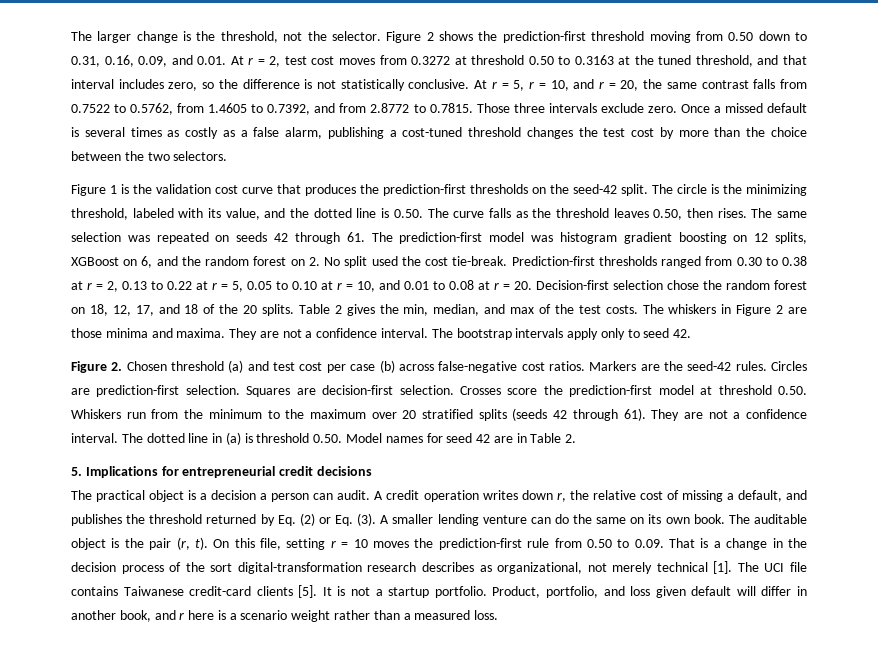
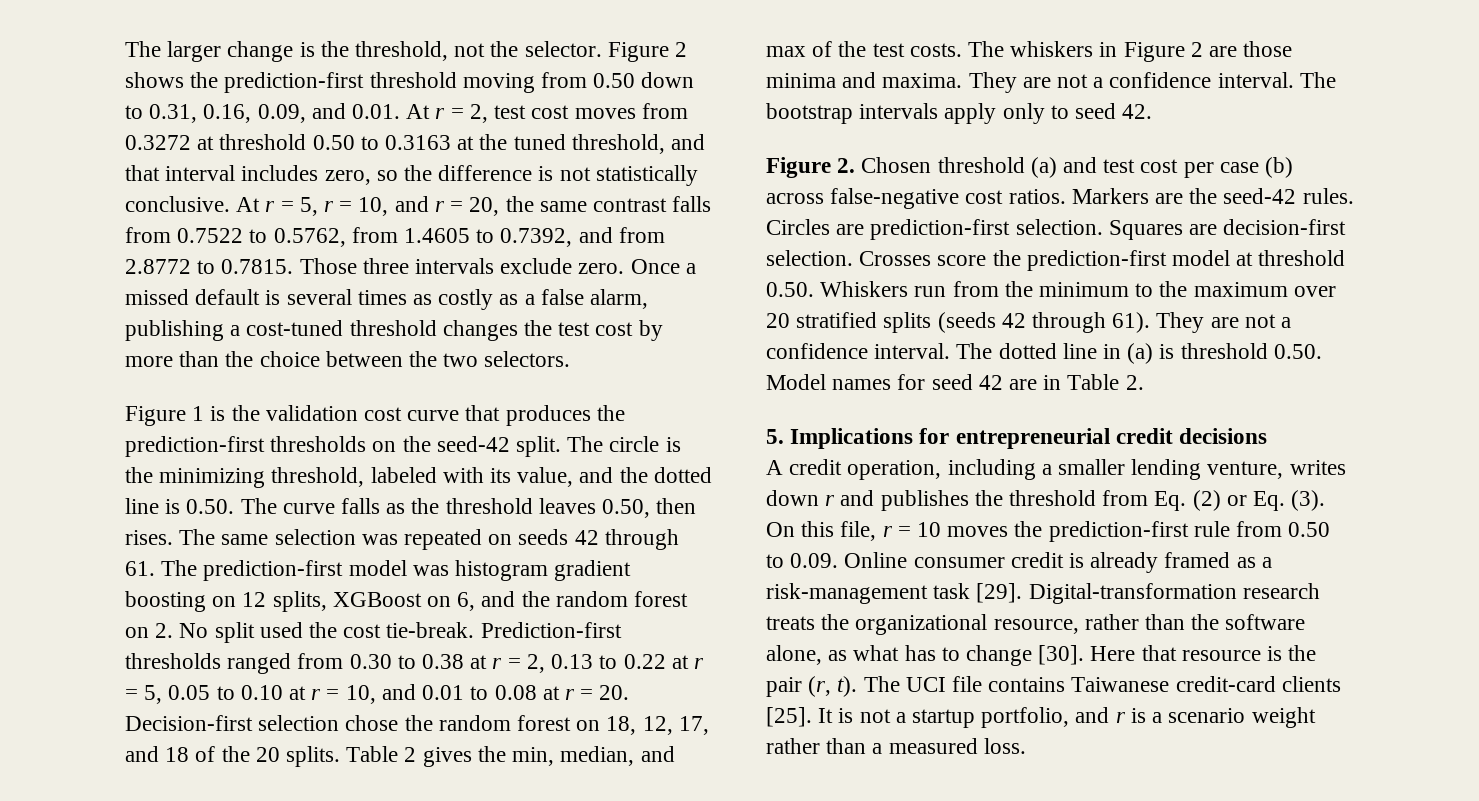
- The practical object is a decision a person can audit. A credit operation writes down r, the relative cost of missing a default, and publishes the threshold returned by Eq. (2) or Eq. (3).
+ A credit operation, including a smaller lending venture, writes down r and publishes the threshold from Eq. (2) or Eq. (3).
- A smaller lending venture can do the same on its own book. The auditable object is the pair (r, t).
- On this file, setting r = 10 moves the prediction-first rule from 0.50 to 0.09. That is a change in the decision process of the sort digital-transformation research describes as organizational, not merely technical [1].
+ On this file, r = 10 moves the prediction-first rule from 0.50 to 0.09. Online consumer credit is already framed as a risk-management task [29]. Digital-transformation research treats the organizational resource, rather than the software alone, as what has to change [30]. Here that resource is the pair (r, t).
- The UCI file contains Taiwanese credit-card clients [5].
+ The UCI file contains Taiwanese credit-card clients [25].
- It is not a startup portfolio. Product, portfolio, and loss given default will differ in another book, and r here is a scenario weight rather than a measured loss.
+ It is not a startup portfolio, and r is a scenario weight rather than a measured loss.

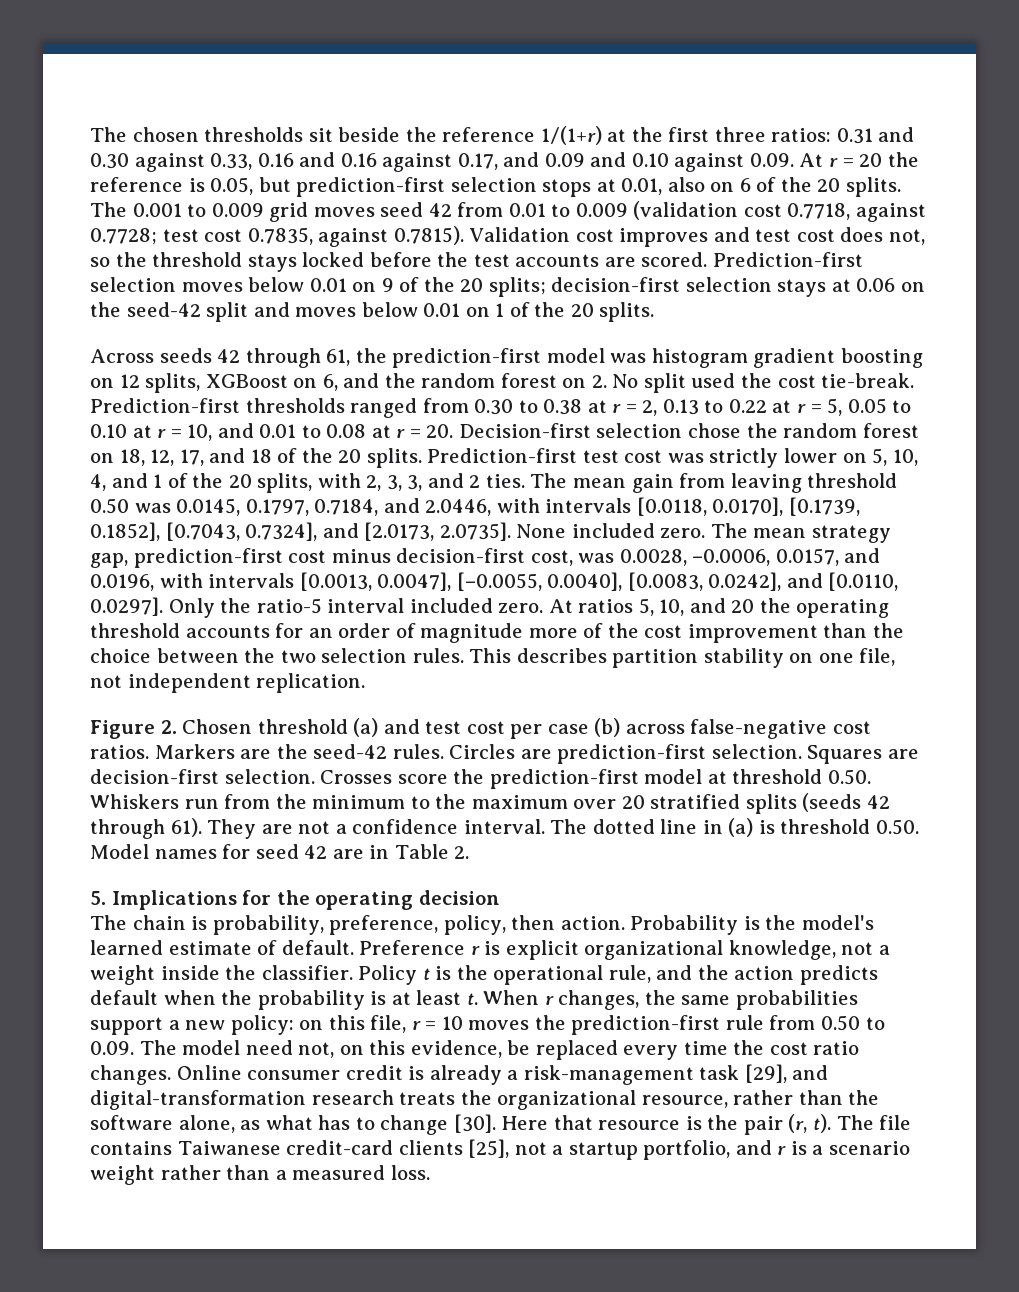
- The larger change is the threshold, not the selector. Figure 2 shows the prediction-first threshold moving from 0.50 down to 0.31, 0.16, 0.09, and 0.01. At r = 2, test cost moves from 0.3272 at threshold 0.50 to 0.3163 at the tuned threshold, and that interval includes zero, so the difference is not statistically conclusive. At r = 5, r = 10, and r = 20, the same contrast falls from 0.7522 to 0.5762, from 1.4605 to 0.7392, and from 2.8772 to 0.7815. Those three intervals exclude zero. Once a missed default is several times as costly as a false alarm, publishing a cost-tuned threshold changes the test cost by more than the choice between the two selectors.
- Figure 1 is the validation cost curve that produces the prediction-first thresholds on the seed-42 split. The circle is the minimizing threshold, labeled with its value, and the dotted line is 0.50. The curve falls as the threshold leaves 0.50, then rises. The same selection was repeated on seeds 42 through 61. The prediction-first model was histogram gradient boosting on 12 splits, XGBoost on 6, and the random forest on 2. No split used the cost tie-break.
+ The chosen thresholds sit beside the reference 1/(1+r) at the first three ratios: 0.31 and 0.30 against 0.33, 0.16 and 0.16 against 0.17, and 0.09 and 0.10 against 0.09. At r = 20 the reference is 0.05, but prediction-first selection stops at 0.01, also on 6 of the 20 splits. The 0.001 to 0.009 grid moves seed 42 from 0.01 to 0.009 (validation cost 0.7718, against 0.7728; test cost 0.7835, against 0.7815). Validation cost improves and test cost does not, so the threshold stays locked before the test accounts are scored. Prediction-first selection moves below 0.01 on 9 of the 20 splits; decision-first selection stays at 0.06 on the seed-42 split and moves below 0.01 on 1 of the 20 splits.
+ Across seeds 42 through 61, the prediction-first model was histogram gradient boosting on 12 splits, XGBoost on 6, and the random forest on 2. No split used the cost tie-break.
- Table 2 gives the min, median, and max of the test costs. The whiskers in Figure 2 are those minima and maxima. They are not a confidence interval. The bootstrap intervals apply only to seed 42.
+ Prediction-first test cost was strictly lower on 5, 10, 4, and 1 of the 20 splits, with 2, 3, 3, and 2 ties. The mean gain from leaving threshold 0.50 was 0.0145, 0.1797, 0.7184, and 2.0446, with intervals [0.0118, 0.0170], [0.1739, 0.1852], [0.7043, 0.7324], and [2.0173, 2.0735]. None included zero. The mean strategy gap, prediction-first cost minus decision-first cost, was 0.0028, −0.0006, 0.0157, and 0.0196, with intervals [0.0013, 0.0047], [−0.0055, 0.0040], [0.0083, 0.0242], and [0.0110, 0.0297]. Only the ratio-5 interval included zero. At ratios 5, 10, and 20 the operating threshold accounts for an order of magnitude more of the cost improvement than the choice between the two selection rules. This describes partition stability on one file, not independent replication.
- 5. Implications for entrepreneurial credit decisions
- A credit operation, including a smaller lending venture, writes down r and publishes the threshold from Eq. (2) or Eq. (3). On this file, r = 10 moves the prediction-first rule from 0.50 to 0.09. Online consumer credit is already framed as a risk-management task [29]. Digital-transformation research treats the organizational resource, rather than the software alone, as what has to change [30].
+ 5. Implications for the operating decision
+ The chain is probability, preference, policy, then action. Probability is the model's learned estimate of default. Preference r is explicit organizational knowledge, not a weight inside the classifier. Policy t is the operational rule, and the action predicts default when the probability is at least t. When r changes, the same probabilities support a new policy: on this file, r = 10 moves the prediction-first rule from 0.50 to 0.09. The model need not, on this evidence, be replaced every time the cost ratio changes. Online consumer credit is already a risk-management task [29], and digital-transformation research treats the organizational resource, rather than the software alone, as what has to change [30].
- The UCI file contains Taiwanese credit-card clients [25]. It is not a startup portfolio, and r is a scenario weight rather than a measured loss.
+ The file contains Taiwanese credit-card clients [25], not a startup portfolio, and r is a scenario weight rather than a measured loss.

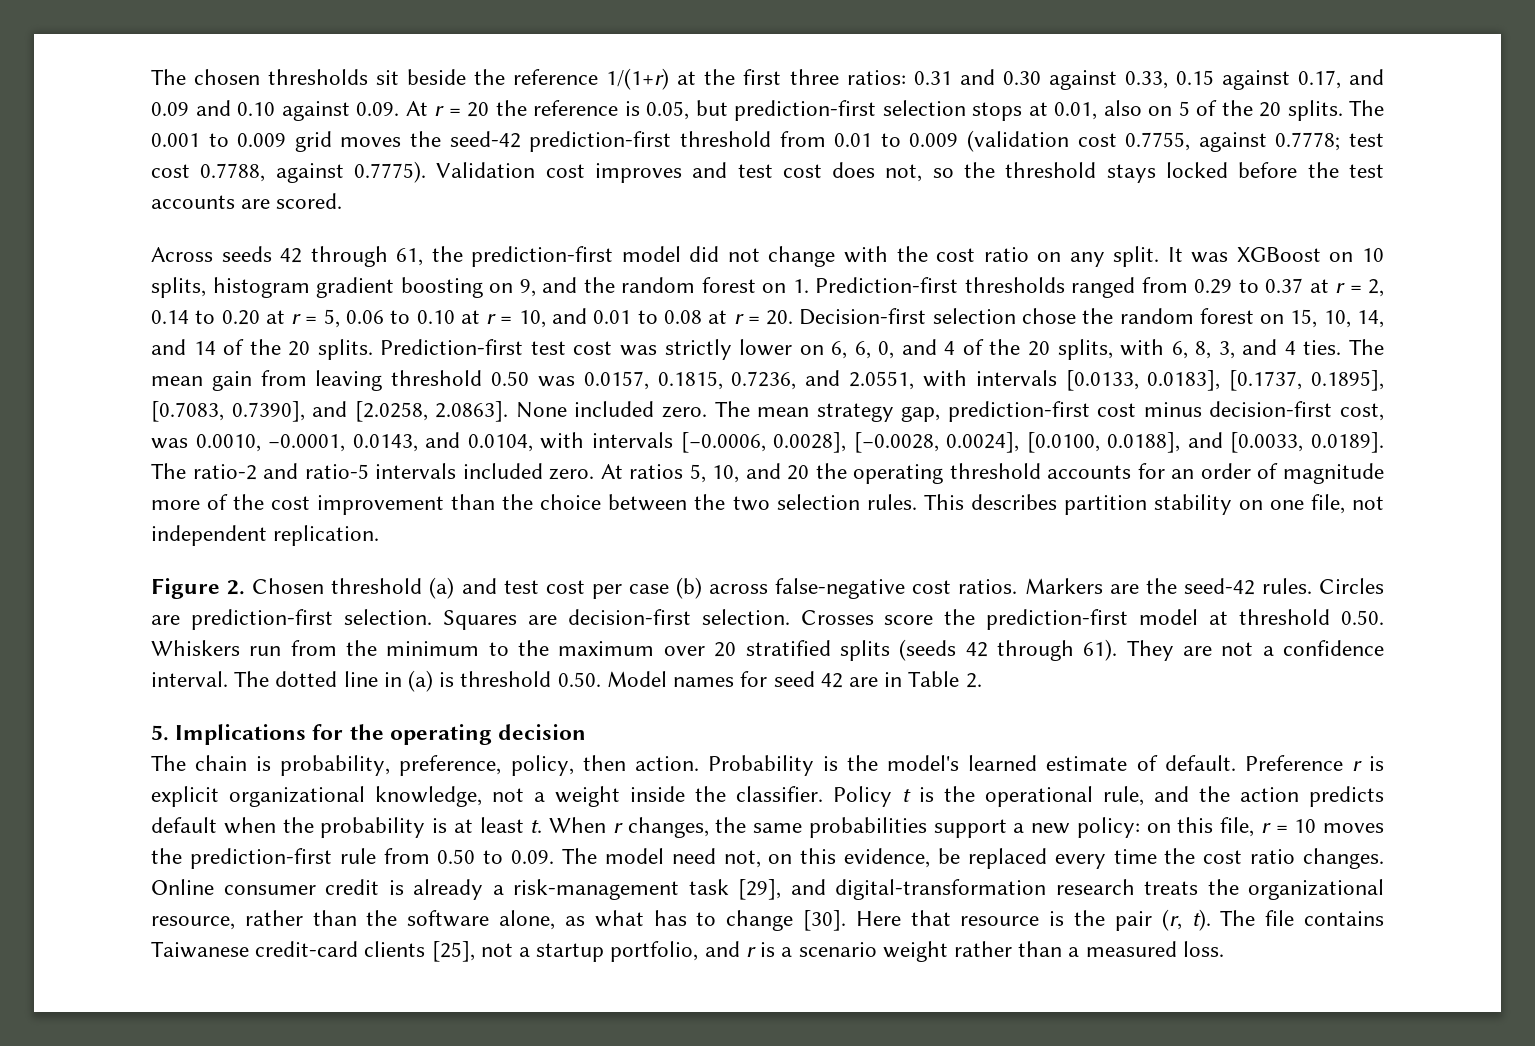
- The chosen thresholds sit beside the reference 1/(1+r) at the first three ratios: 0.31 and 0.30 against 0.33, 0.16 and 0.16 against 0.17, and 0.09 and 0.10 against 0.09. At r = 20 the reference is 0.05, but prediction-first selection stops at 0.01, also on 6 of the 20 splits.
+ The chosen thresholds sit beside the reference 1/(1+r) at the first three ratios: 0.31 and 0.30 against 0.33, 0.15 against 0.17, and 0.09 and 0.10 against 0.09. At r = 20 the reference is 0.05, but prediction-first selection stops at 0.01, also on 5 of the 20 splits.
- The 0.001 to 0.009 grid moves seed 42 from 0.01 to 0.009 (validation cost 0.7718, against 0.7728; test cost 0.7835, against 0.7815). Validation cost improves and test cost does not, so the threshold stays locked before the test accounts are scored. Prediction-first selection moves below 0.01 on 9 of the 20 splits; decision-first selection stays at 0.06 on the seed-42 split and moves below 0.01 on 1 of the 20 splits.
+ The 0.001 to 0.009 grid moves the seed-42 prediction-first threshold from 0.01 to 0.009 (validation cost 0.7755, against 0.7778; test cost 0.7788, against 0.7775). Validation cost improves and test cost does not, so the threshold stays locked before the test accounts are scored.
- Across seeds 42 through 61, the prediction-first model was histogram gradient boosting on 12 splits, XGBoost on 6, and the random forest on 2. No split used the cost tie-break. Prediction-first thresholds ranged from 0.30 to 0.38 at r = 2, 0.13 to 0.22 at r = 5, 0.05 to 0.10 at r = 10, and 0.01 to 0.08 at r = 20. Decision-first selection chose the random forest on 18, 12, 17, and 18 of the 20 splits.
+ Across seeds 42 through 61, the prediction-first model did not change with the cost ratio on any split. It was XGBoost on 10 splits, histogram gradient boosting on 9, and the random forest on 1. Prediction-first thresholds ranged from 0.29 to 0.37 at r = 2, 0.14 to 0.20 at r = 5, 0.06 to 0.10 at r = 10, and 0.01 to 0.08 at r = 20. Decision-first selection chose the random forest on 15, 10, 14, and 14 of the 20 splits.
- Prediction-first test cost was strictly lower on 5, 10, 4, and 1 of the 20 splits, with 2, 3, 3, and 2 ties.
+ Prediction-first test cost was strictly lower on 6, 6, 0, and 4 of the 20 splits, with 6, 8, 3, and 4 ties.
- The mean gain from leaving threshold 0.50 was 0.0145, 0.1797, 0.7184, and 2.0446, with intervals [0.0118, 0.0170], [0.1739, 0.1852], [0.7043, 0.7324], and [2.0173, 2.0735]. None included zero.
+ The mean gain from leaving threshold 0.50 was 0.0157, 0.1815, 0.7236, and 2.0551, with intervals [0.0133, 0.0183], [0.1737, 0.1895], [0.7083, 0.7390], and [2.0258, 2.0863]. None included zero.
- The mean strategy gap, prediction-first cost minus decision-first cost, was 0.0028, −0.0006, 0.0157, and 0.0196, with intervals [0.0013, 0.0047], [−0.0055, 0.0040], [0.0083, 0.0242], and [0.0110, 0.0297]. Only the ratio-5 interval included zero.
+ The mean strategy gap, prediction-first cost minus decision-first cost, was 0.0010, −0.0001, 0.0143, and 0.0104, with intervals [−0.0006, 0.0028], [−0.0028, 0.0024], [0.0100, 0.0188], and [0.0033, 0.0189]. The ratio-2 and ratio-5 intervals included zero.

